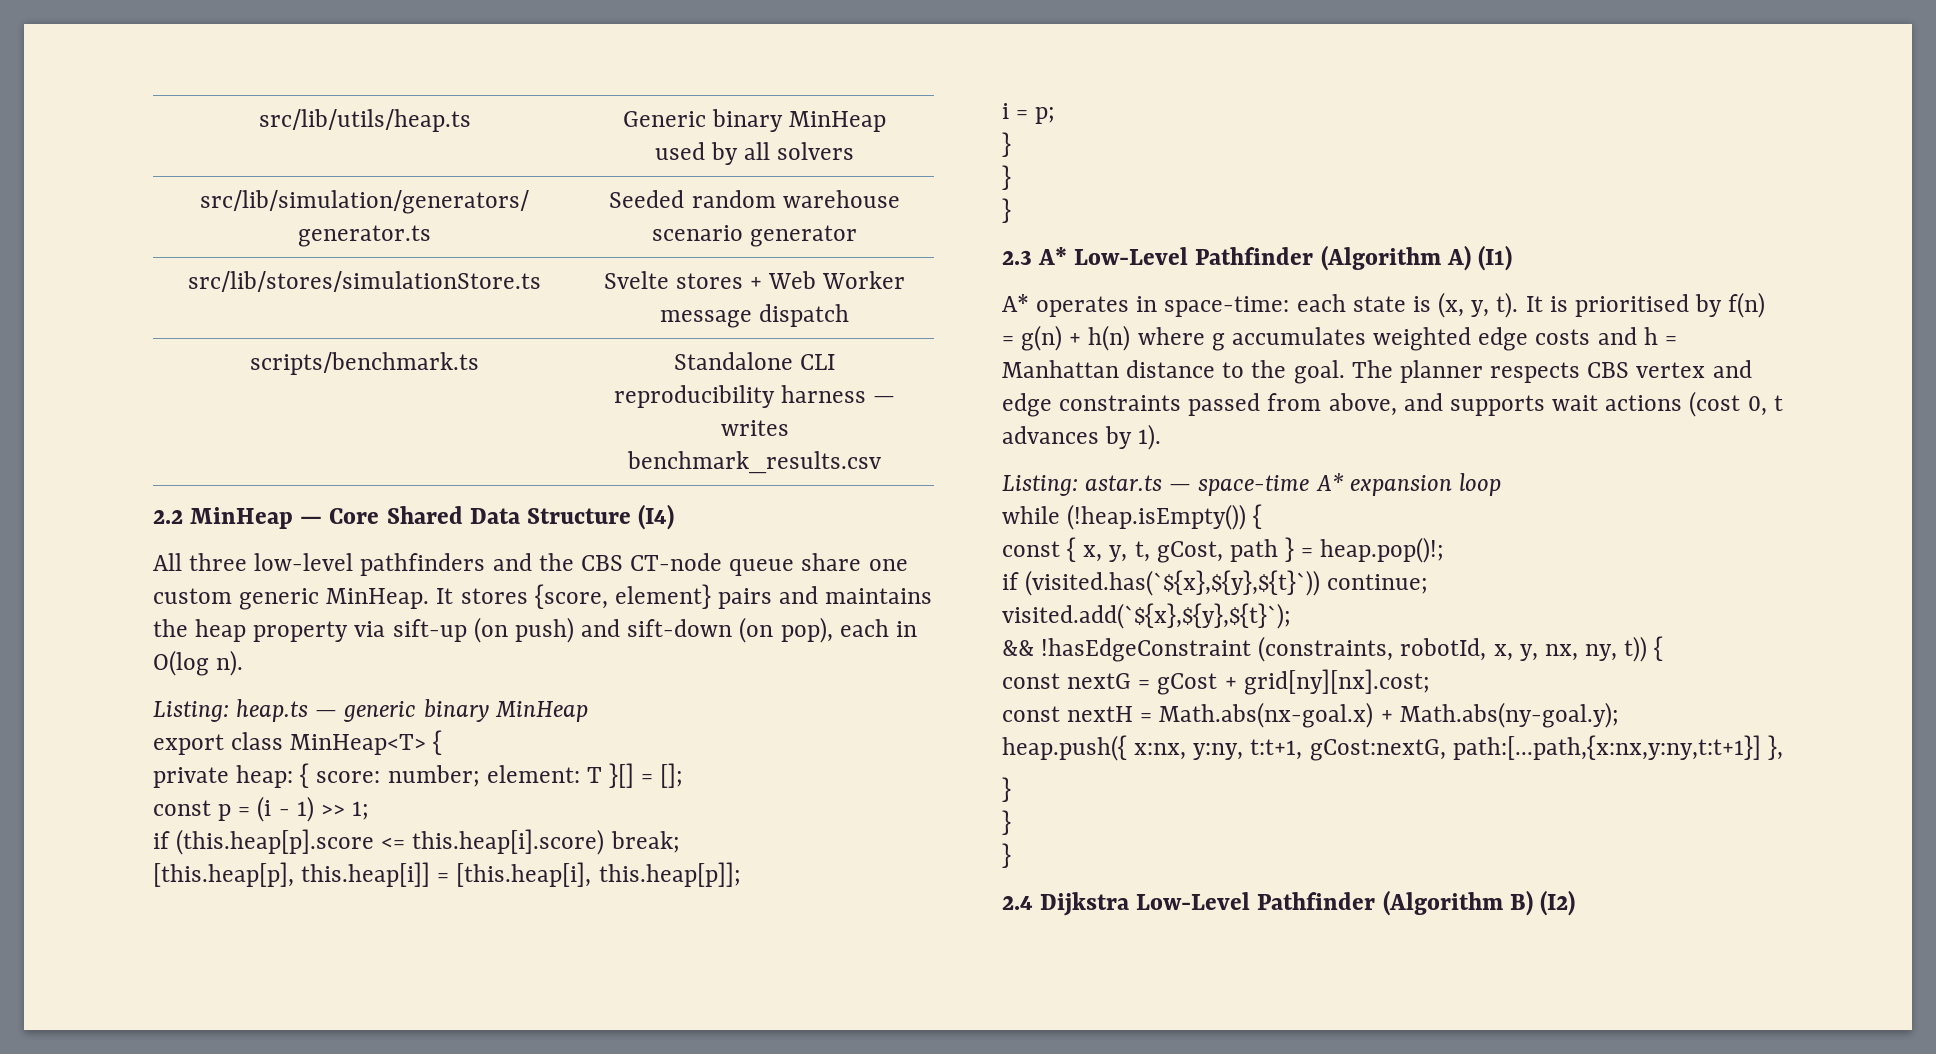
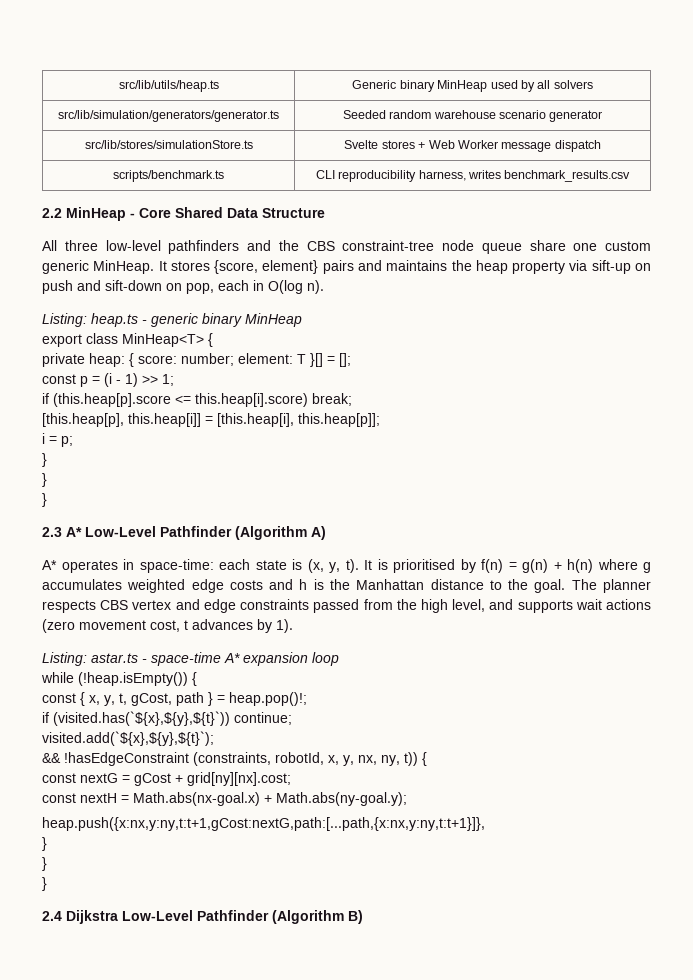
- scripts/benchmark.ts | Standalone CLI reproducibility harness — writes benchmark_results.csv
+ scripts/benchmark.ts | CLI reproducibility harness, writes benchmark_results.csv
- 2.2 MinHeap — Core Shared Data Structure (I4)
+ 2.2 MinHeap - Core Shared Data Structure
- All three low-level pathfinders and the CBS CT-node queue share one custom generic MinHeap.
+ All three low-level pathfinders and the CBS constraint-tree node queue share one custom generic MinHeap.
- It stores {score, element} pairs and maintains the heap property via sift-up (on push) and sift-down (on pop), each in O(log n).
+ It stores {score, element} pairs and maintains the heap property via sift-up on push and sift-down on pop, each in O(log n).
- Listing: heap.ts — generic binary MinHeap
+ Listing: heap.ts - generic binary MinHeap
- 2.3 A* Low-Level Pathfinder (Algorithm A) (I1)
+ 2.3 A* Low-Level Pathfinder (Algorithm A)
- It is prioritised by f(n) = g(n) + h(n) where g accumulates weighted edge costs and h = Manhattan distance to the goal.
+ It is prioritised by f(n) = g(n) + h(n) where g accumulates weighted edge costs and h is the Manhattan distance to the goal.
- The planner respects CBS vertex and edge constraints passed from above, and supports wait actions (cost 0, t advances by 1).
+ The planner respects CBS vertex and edge constraints passed from the high level, and supports wait actions (zero movement cost, t advances by 1).
- Listing: astar.ts — space-time A* expansion loop
+ Listing: astar.ts - space-time A* expansion loop
- heap.push({ x:nx, y:ny, t:t+1, gCost:nextG, path:[...path,{x:nx,y:ny,t:t+1}] },
+ heap.push({x:nx,y:ny,t:t+1,gCost:nextG,path:[...path,{x:nx,y:ny,t:t+1}]},
- 2.4 Dijkstra Low-Level Pathfinder (Algorithm B) (I2)
+ 2.4 Dijkstra Low-Level Pathfinder (Algorithm B)

